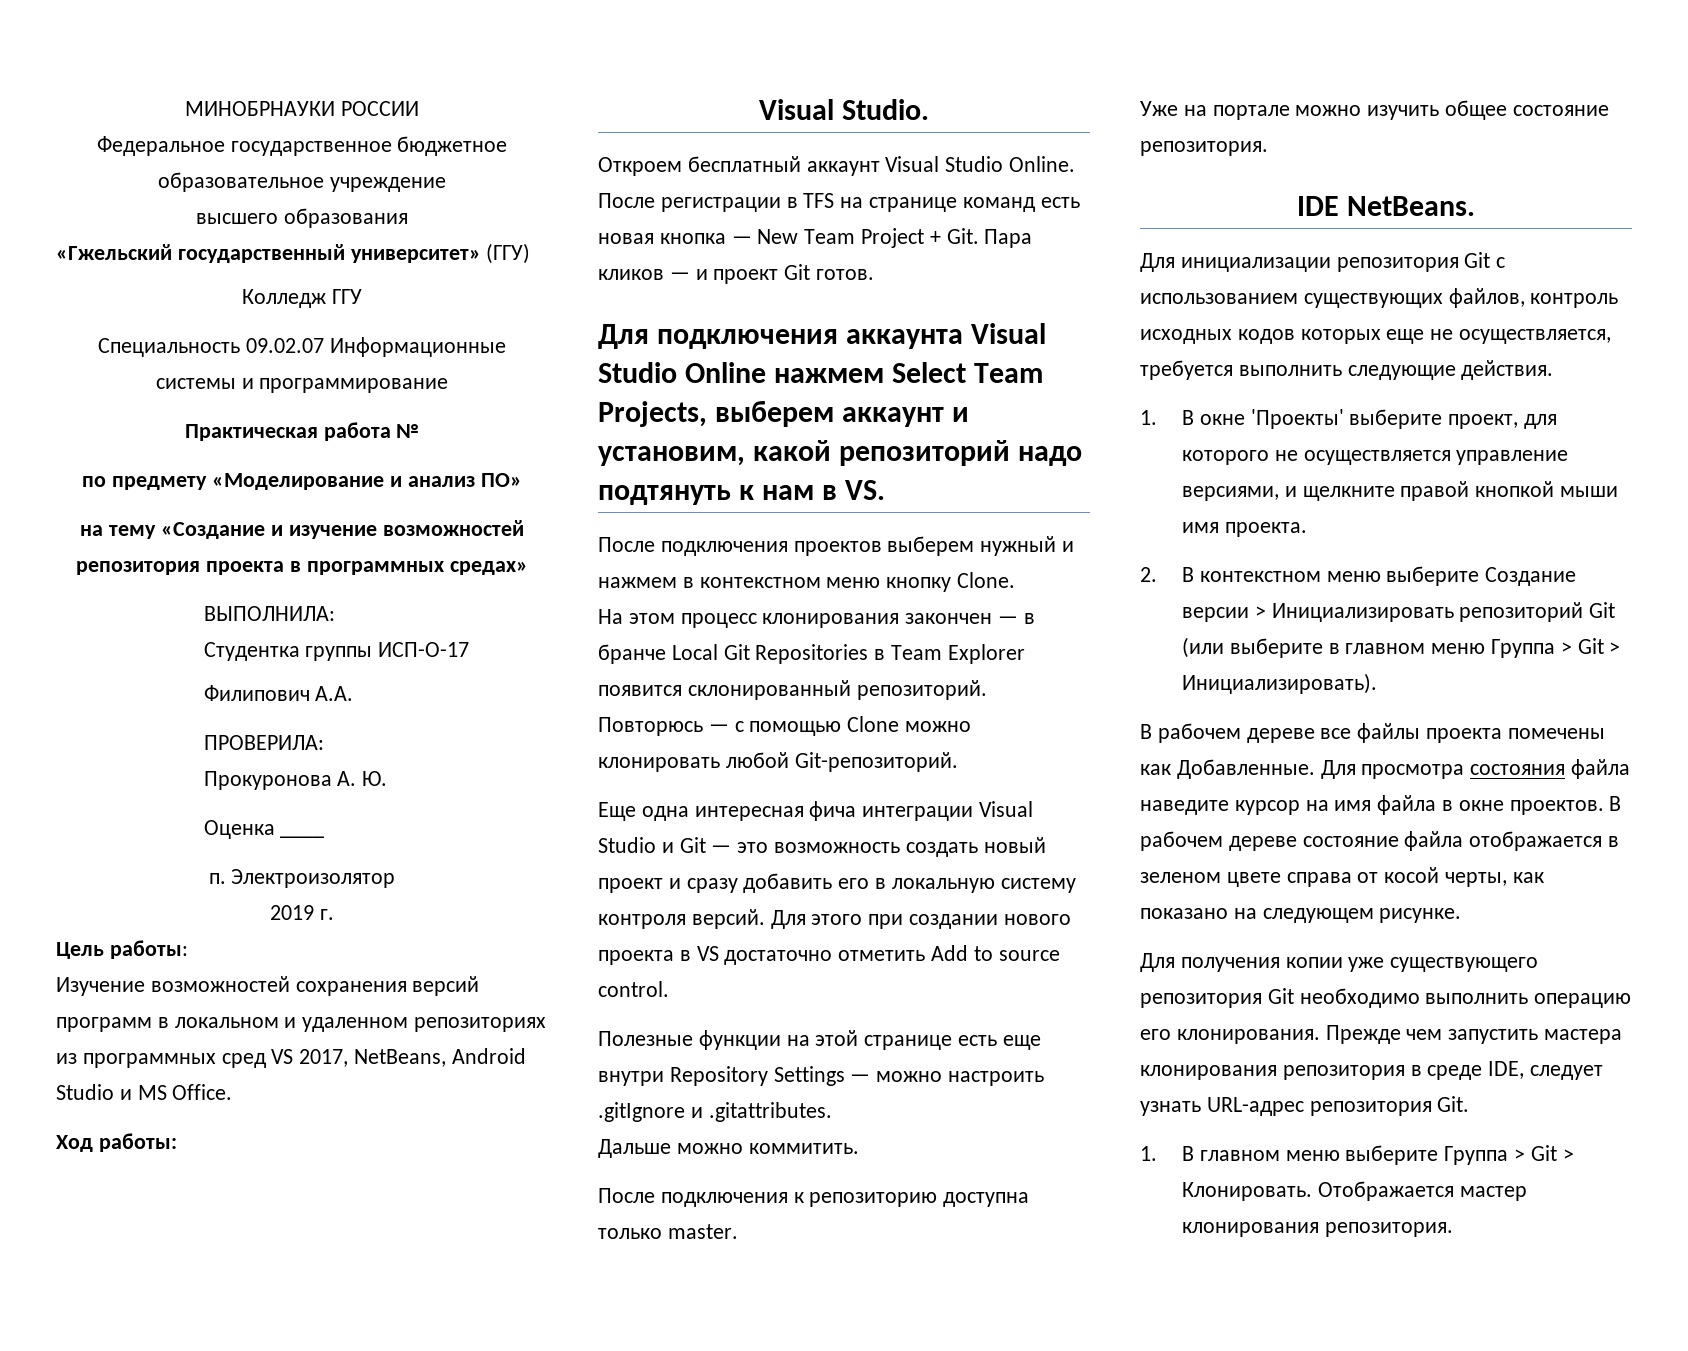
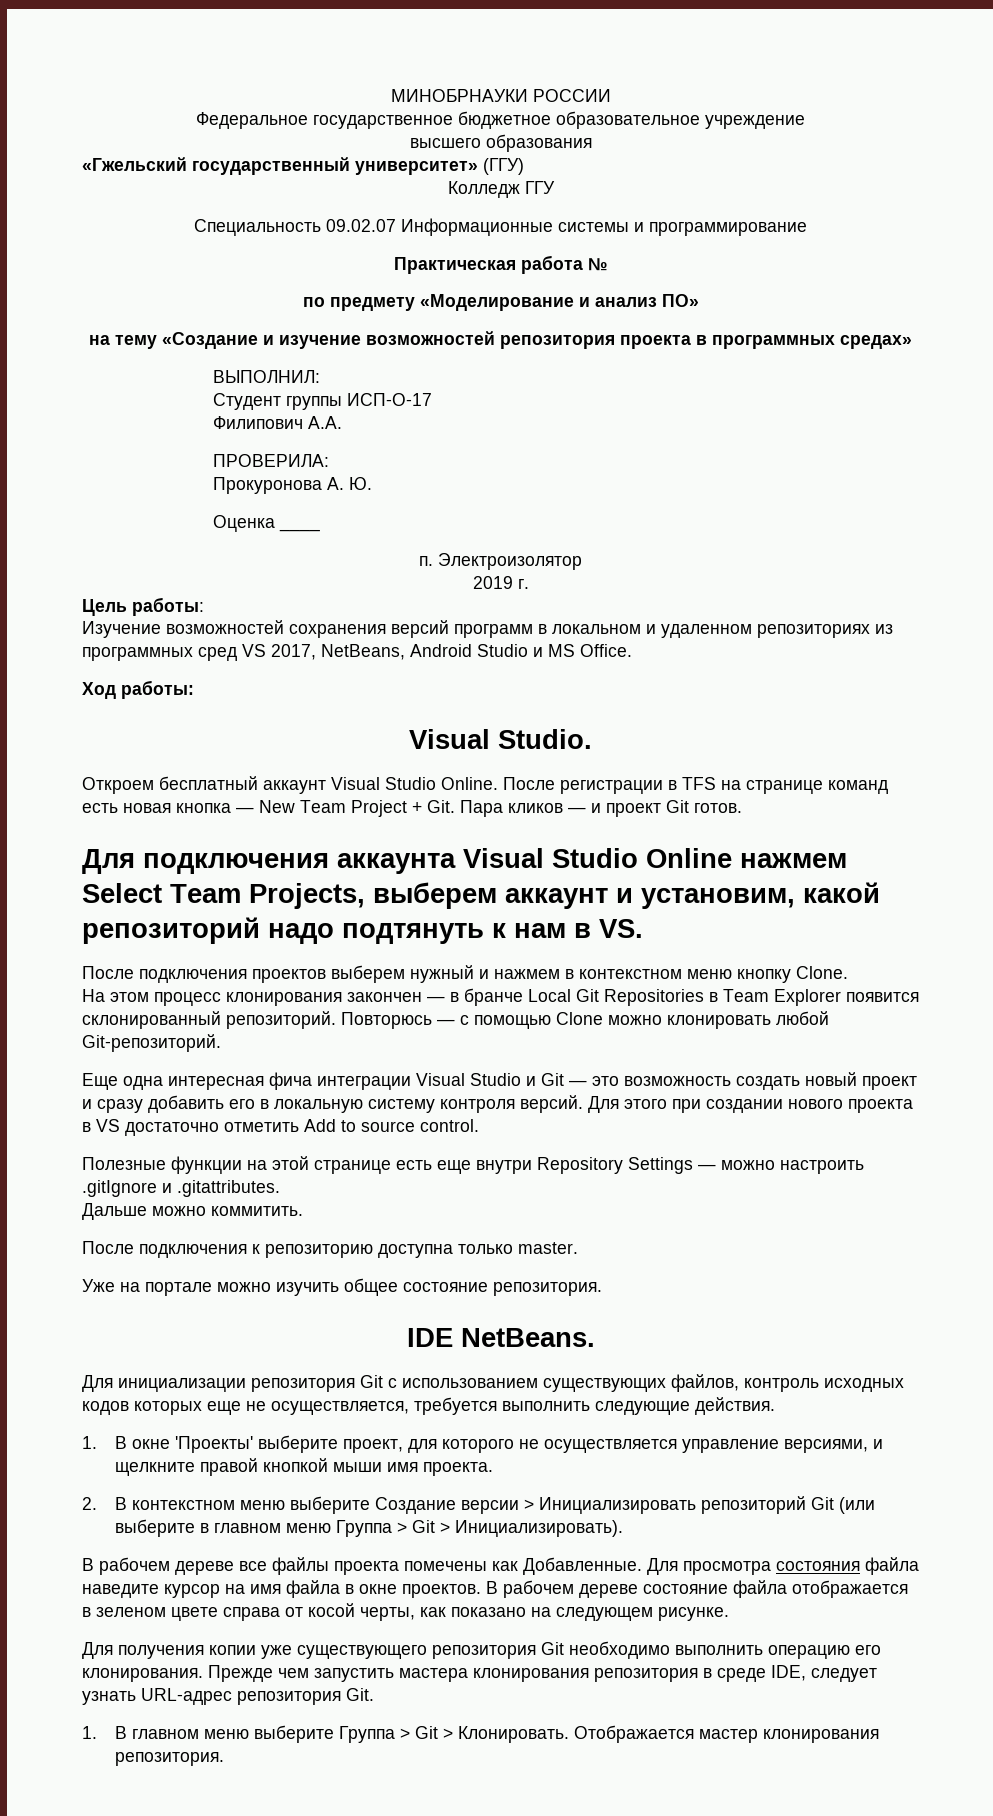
- ВЫПОЛНИЛА:
- Студентка группы ИСП-О-17
+ ВЫПОЛНИЛ:
+ Студент группы ИСП-О-17

